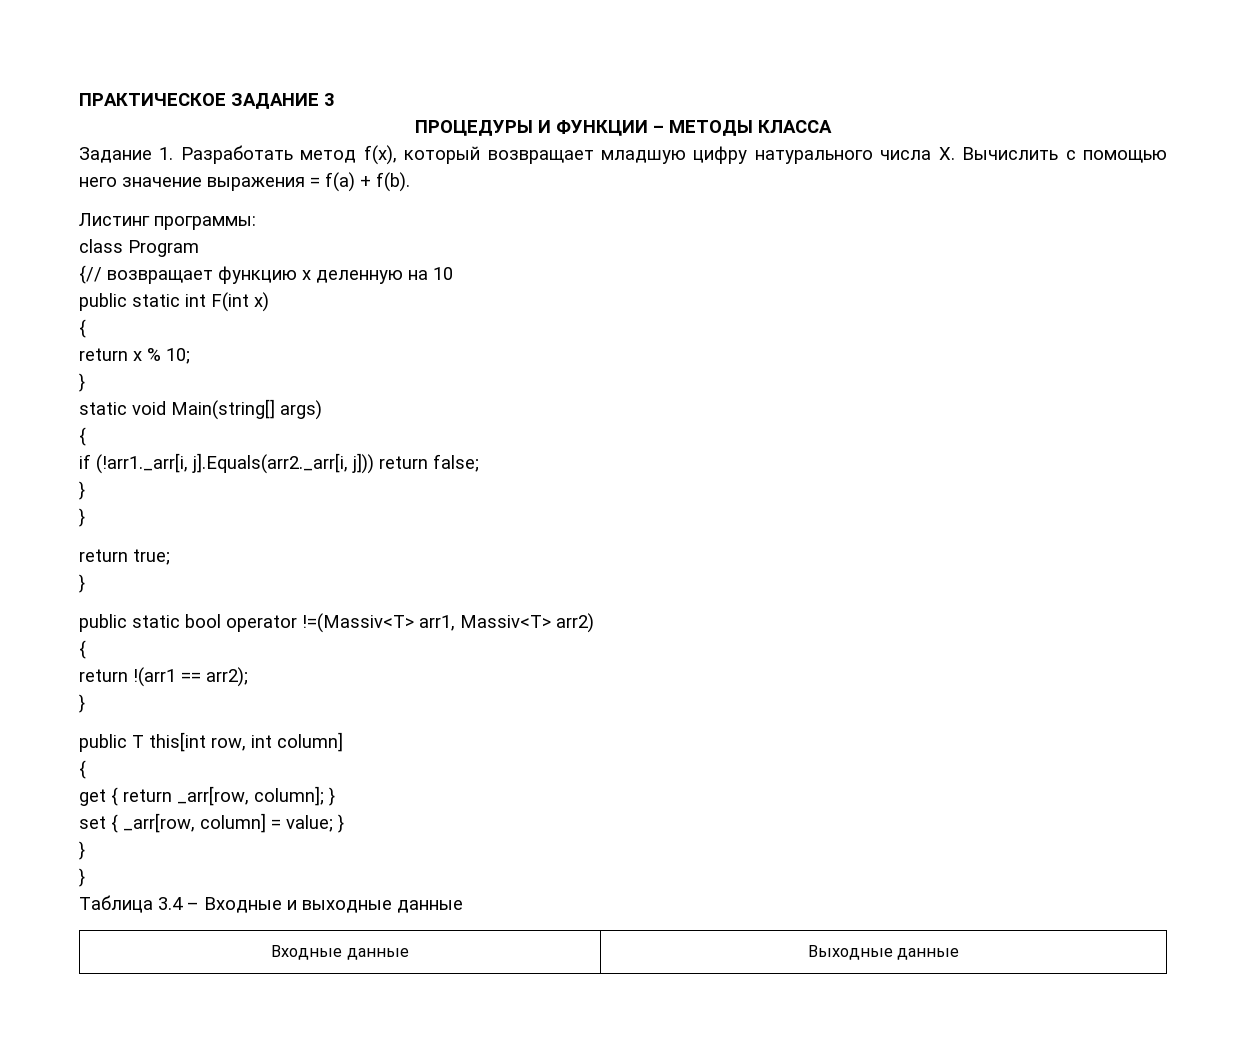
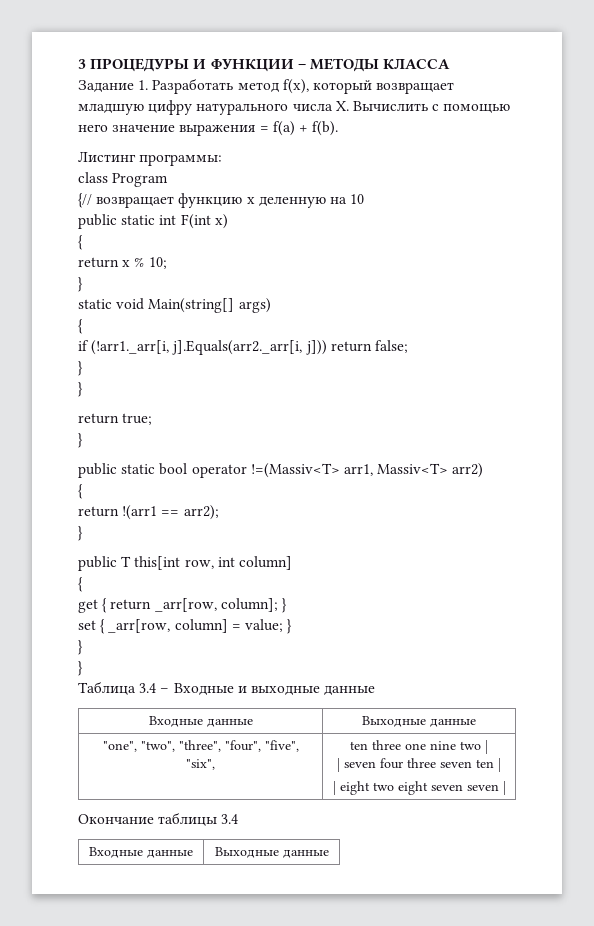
- ПРАКТИЧЕСКОЕ ЗАДАНИЕ 3
- ПРОЦЕДУРЫ И ФУНКЦИИ – МЕТОДЫ КЛАССА
+ 3 ПРОЦЕДУРЫ И ФУНКЦИИ – МЕТОДЫ КЛАССА
+ "one", "two", "three", "four", "five", "six", | ten three one nine two |
+ | seven four three seven ten |
+ | eight two eight seven seven |
+ Окончание таблицы 3.4
+ Входные данные | Выходные данные

